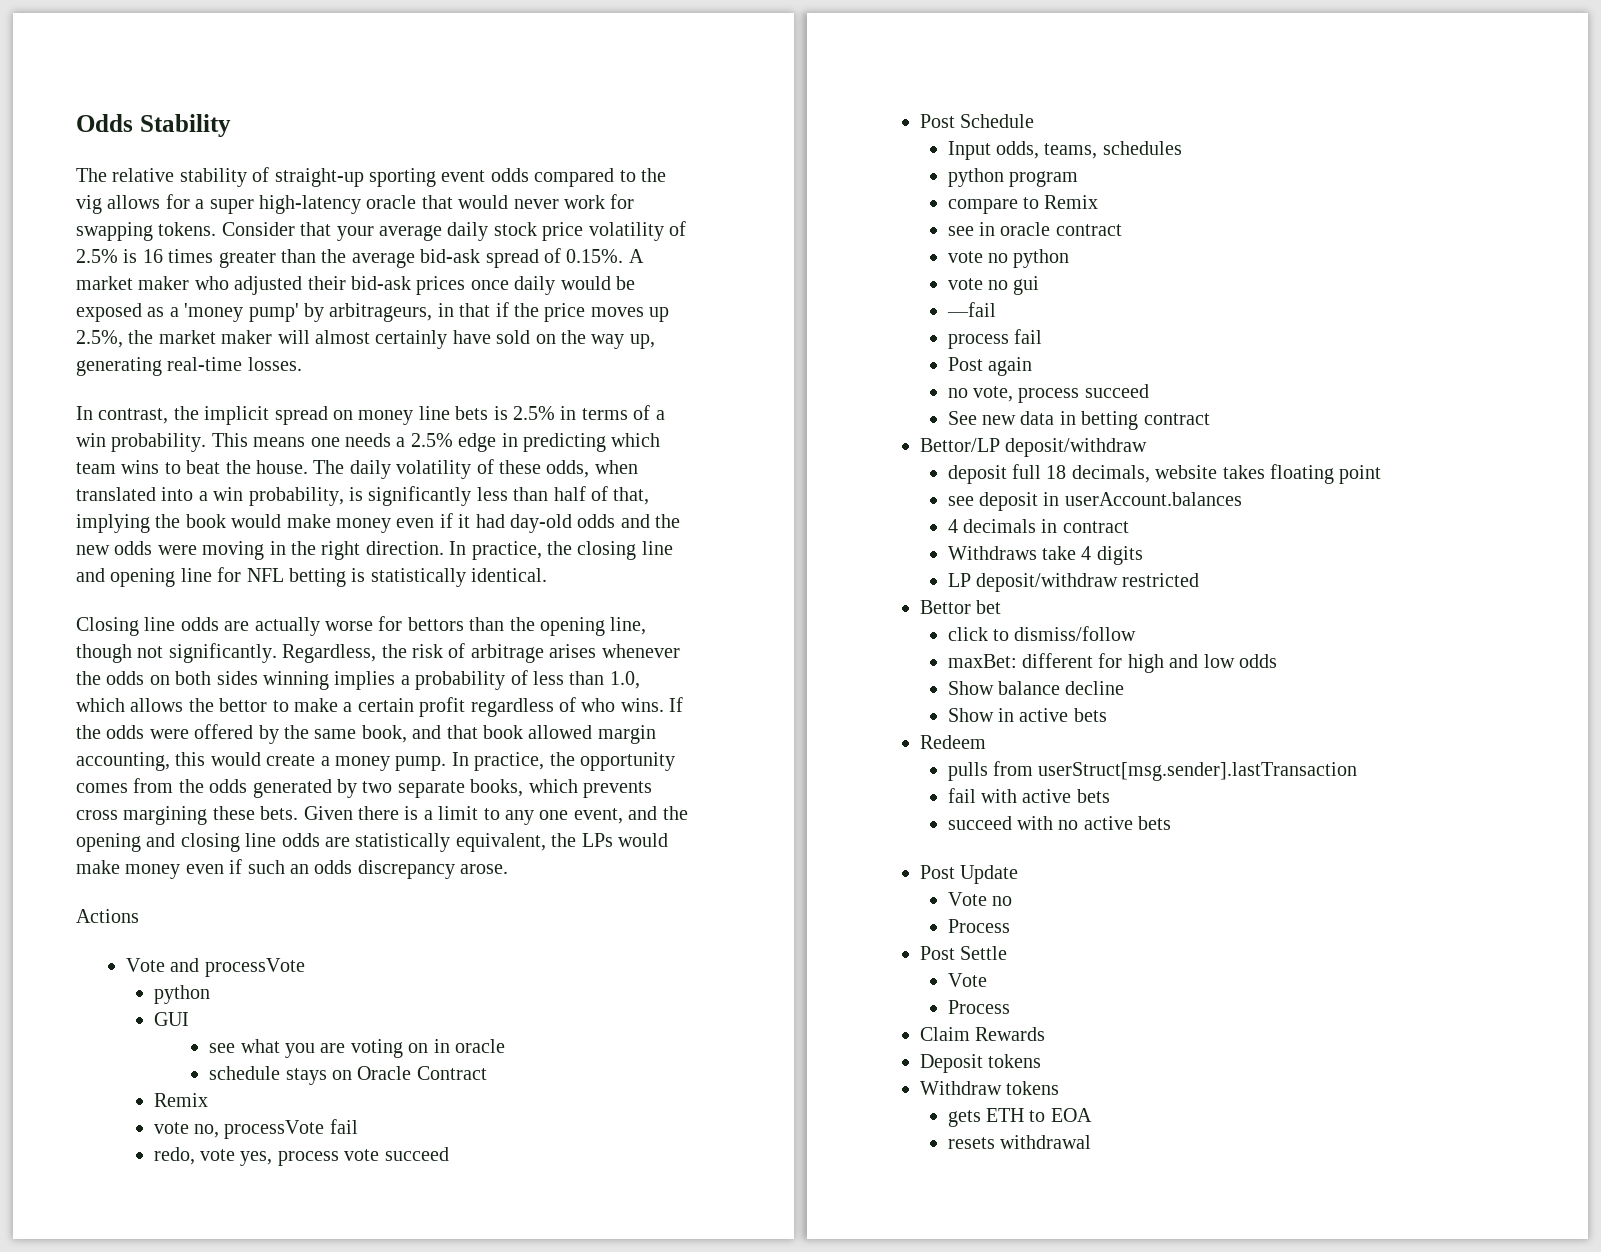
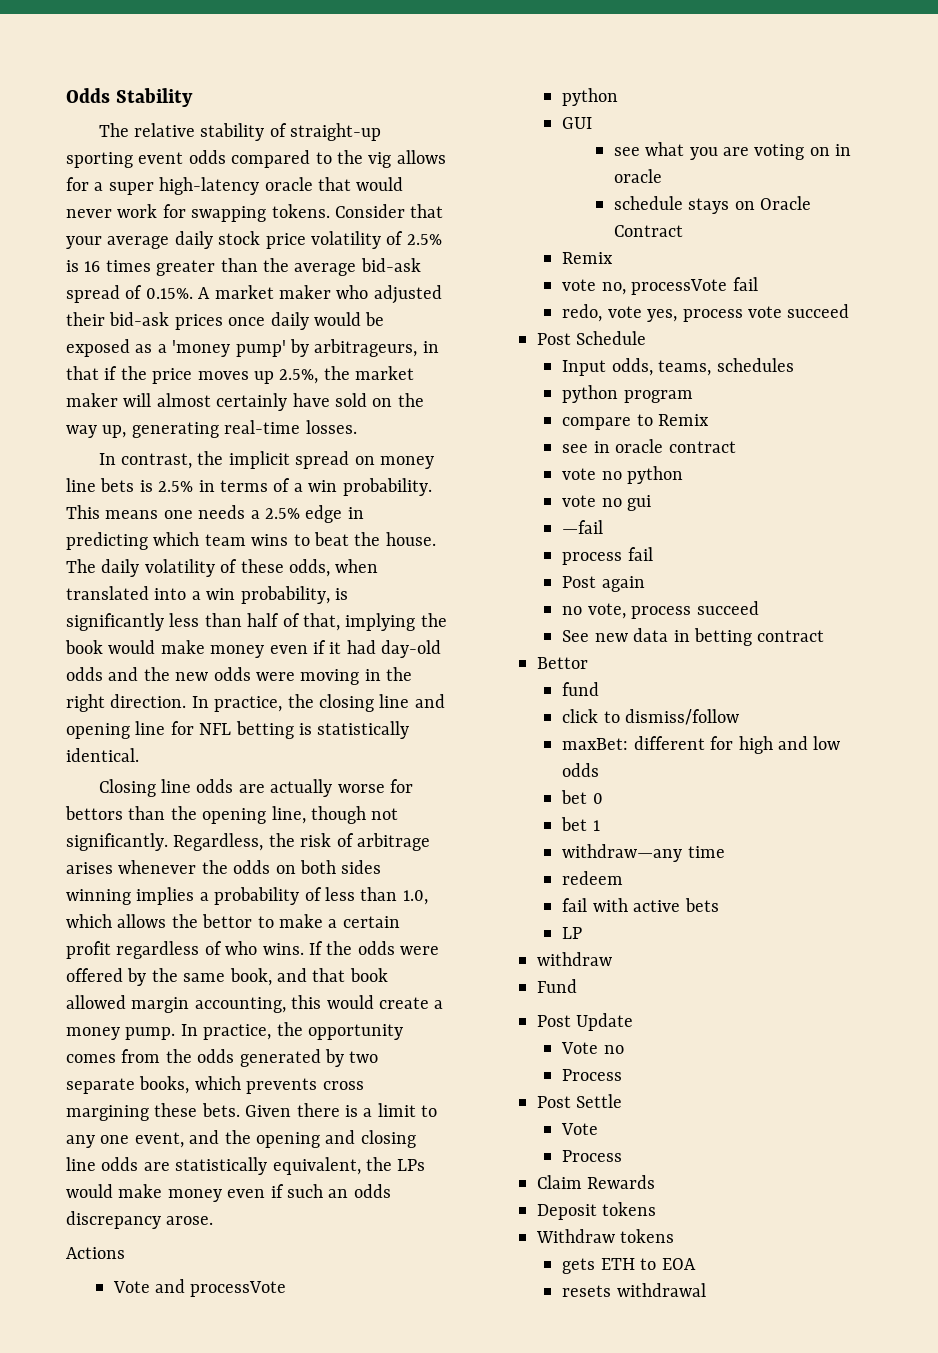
- Bettor/LP deposit/withdraw
- deposit full 18 decimals, website takes floating point
- see deposit in userAccount.balances
- 4 decimals in contract
- Withdraws take 4 digits
- LP deposit/withdraw restricted
- Bettor bet
+ Bettor
+ fund
- Show balance decline
- Show in active bets
- Redeem
- pulls from userStruct[msg.sender].lastTransaction
+ bet 0
+ bet 1
+ withdraw—any time
+ redeem
- succeed with no active bets
+ LP
+ withdraw
+ Fund

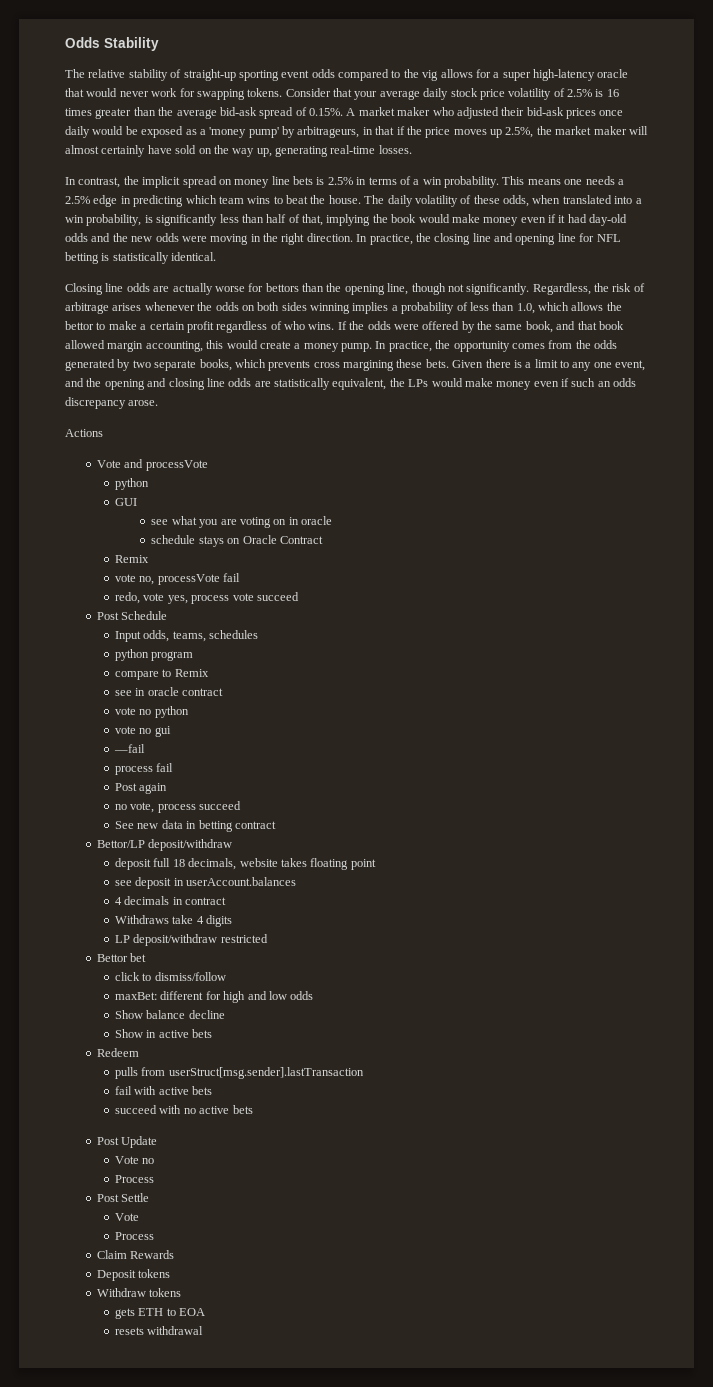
+ Bettor/LP deposit/withdraw
+ deposit full 18 decimals, website takes floating point
+ see deposit in userAccount.balances
+ 4 decimals in contract
+ Withdraws take 4 digits
+ LP deposit/withdraw restricted
- Bettor
- fund
+ Bettor bet
- bet 0
- bet 1
- withdraw—any time
- redeem
+ Show balance decline
+ Show in active bets
+ Redeem
+ pulls from userStruct[msg.sender].lastTransaction
- LP
- withdraw
- Fund
+ succeed with no active bets

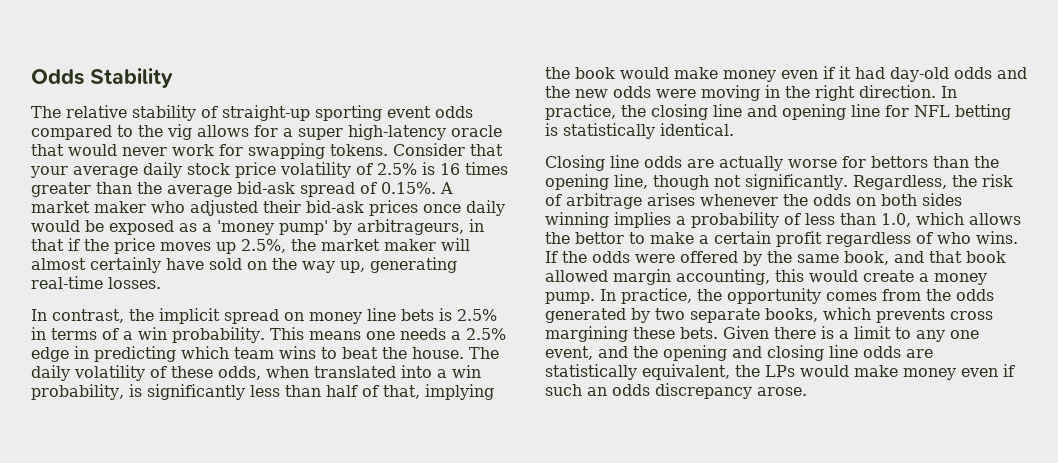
- Actions
- Vote and processVote
- python
- GUI
- see what you are voting on in oracle
- schedule stays on Oracle Contract
- Remix
- vote no, processVote fail
- redo, vote yes, process vote succeed
- Post Schedule
- Input odds, teams, schedules
- python program
- compare to Remix
- see in oracle contract
- vote no python
- vote no gui
- —fail
- process fail
- Post again
- no vote, process succeed
- See new data in betting contract
- Bettor/LP deposit/withdraw
- deposit full 18 decimals, website takes floating point
- see deposit in userAccount.balances
- 4 decimals in contract
- Withdraws take 4 digits
- LP deposit/withdraw restricted
- Bettor bet
- click to dismiss/follow
- maxBet: different for high and low odds
- Show balance decline
- Show in active bets
- Redeem
- pulls from userStruct[msg.sender].lastTransaction
- fail with active bets
- succeed with no active bets
- Post Update
- Vote no
- Process
- Post Settle
- Vote
- Process
- Claim Rewards
- Deposit tokens
- Withdraw tokens
- gets ETH to EOA
- resets withdrawal

